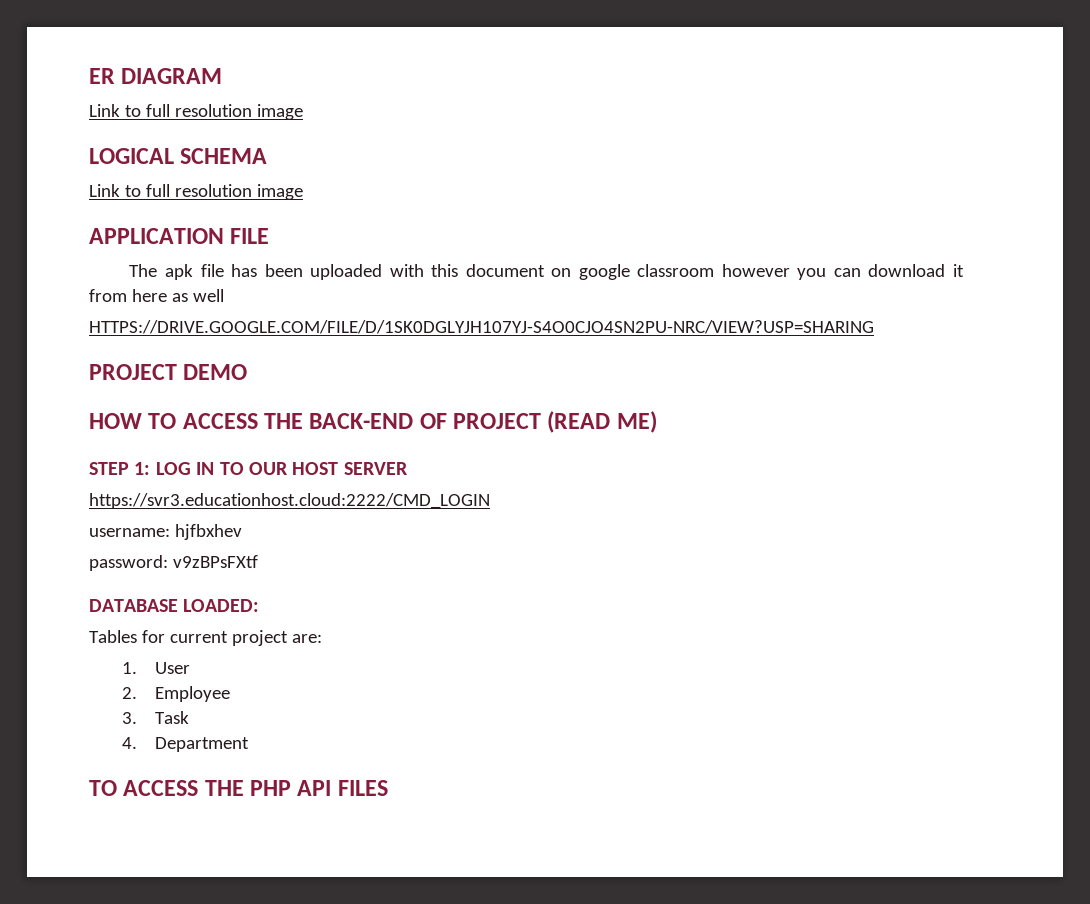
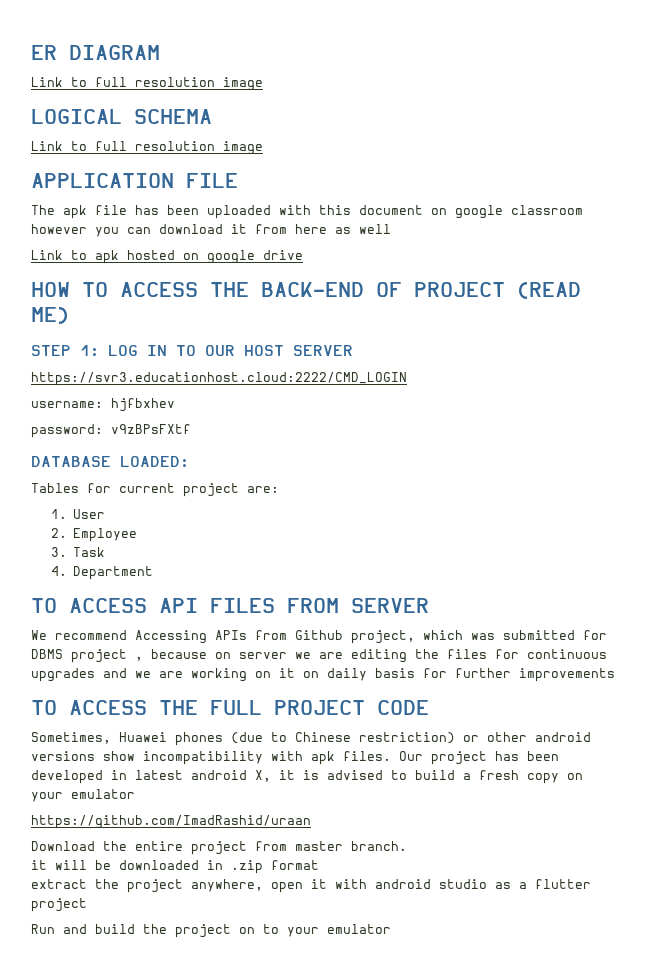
- HTTPS://DRIVE.GOOGLE.COM/FILE/D/1SK0DGLYJH107YJ-S4O0CJO4SN2PU-NRC/VIEW?USP=SHARING
- PROJECT DEMO
+ Link to apk hosted on google drive
- TO ACCESS THE PHP API FILES
+ TO ACCESS API FILES FROM SERVER
+ We recommend Accessing APIs from Github project, which was submitted for DBMS project , because on server we are editing the files for continuous upgrades and we are working on it on daily basis for further improvements
+ TO ACCESS THE FULL PROJECT CODE
+ Sometimes, Huawei phones (due to Chinese restriction) or other android versions show incompatibility with apk files. Our project has been developed in latest android X, it is advised to build a fresh copy on your emulator
+ https://github.com/ImadRashid/uraan
+ Download the entire project from master branch.
+ it will be downloaded in .zip format
+ extract the project anywhere, open it with android studio as a flutter project
+ Run and build the project on to your emulator

